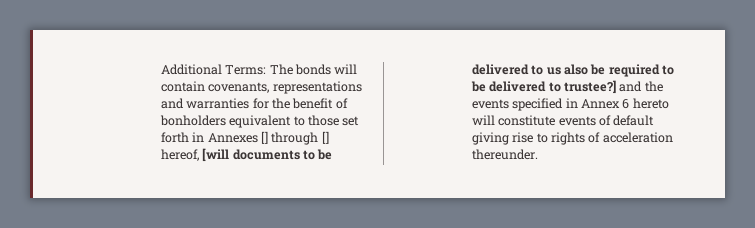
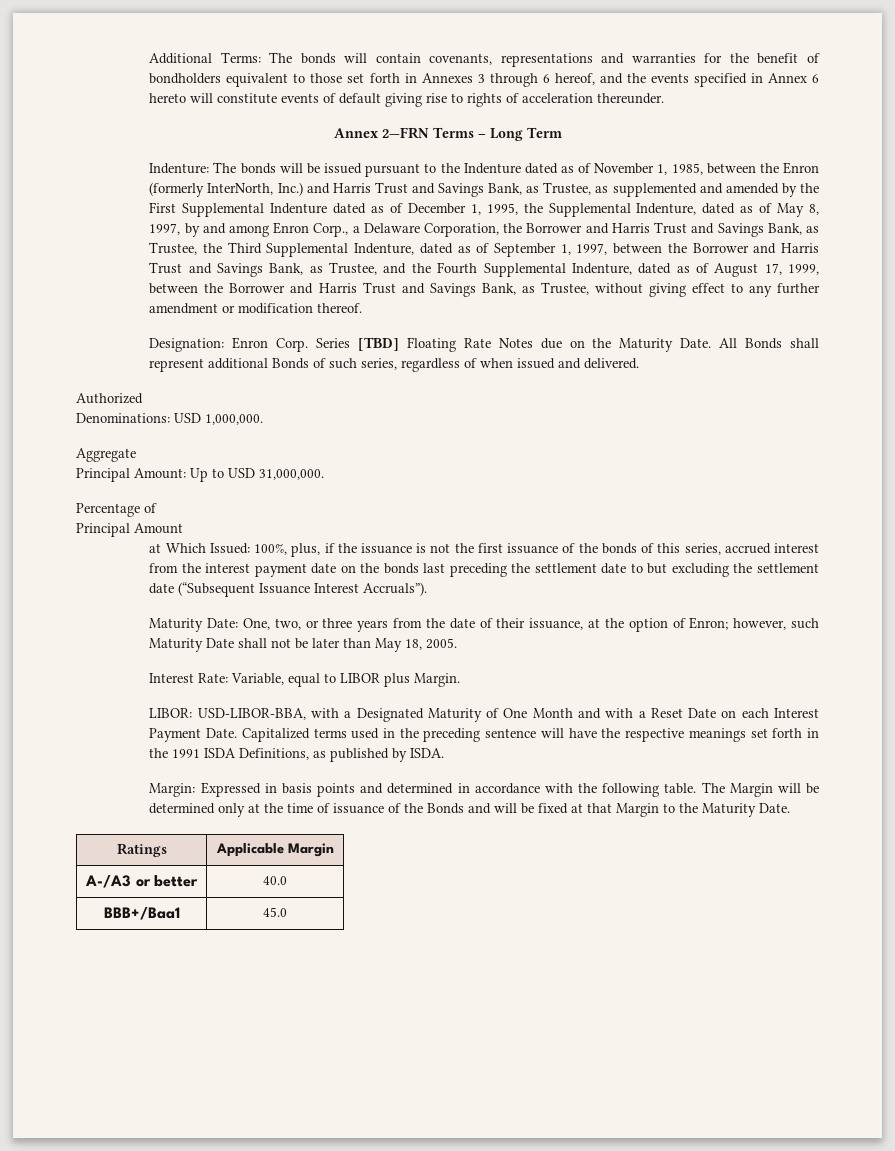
- Additional Terms: The bonds will contain covenants, representations and warranties for the benefit of bonholders equivalent to those set forth in Annexes [] through [] hereof, [will documents to be delivered to us also be required to be delivered to trustee?] and the events specified in Annex 6 hereto will constitute events of default giving rise to rights of acceleration thereunder.
+ Additional Terms: The bonds will contain covenants, representations and warranties for the benefit of bondholders equivalent to those set forth in Annexes 3 through 6 hereof, and the events specified in Annex 6 hereto will constitute events of default giving rise to rights of acceleration thereunder.
+ Annex 2—FRN Terms – Long Term
+ Indenture: The bonds will be issued pursuant to the Indenture dated as of November 1, 1985, between the Enron (formerly InterNorth, Inc.) and Harris Trust and Savings Bank, as Trustee, as supplemented and amended by the First Supplemental Indenture dated as of December 1, 1995, the Supplemental Indenture, dated as of May 8, 1997, by and among Enron Corp., a Delaware Corporation, the Borrower and Harris Trust and Savings Bank, as Trustee, the Third Supplemental Indenture, dated as of September 1, 1997, between the Borrower and Harris Trust and Savings Bank, as Trustee, and the Fourth Supplemental Indenture, dated as of August 17, 1999, between the Borrower and Harris Trust and Savings Bank, as Trustee, without giving effect to any further amendment or modification thereof.
+ Designation: Enron Corp. Series [TBD] Floating Rate Notes due on the Maturity Date. All Bonds shall represent additional Bonds of such series, regardless of when issued and delivered.
+ Authorized
+ Denominations: USD 1,000,000.
+ Aggregate
+ Principal Amount: Up to USD 31,000,000.
+ Percentage of
+ Principal Amount
+ at Which Issued: 100%, plus, if the issuance is not the first issuance of the bonds of this series, accrued interest from the interest payment date on the bonds last preceding the settlement date to but excluding the settlement date (“Subsequent Issuance Interest Accruals”).
+ Maturity Date: One, two, or three years from the date of their issuance, at the option of Enron; however, such Maturity Date shall not be later than May 18, 2005.
+ Interest Rate: Variable, equal to LIBOR plus Margin.
+ LIBOR: USD-LIBOR-BBA, with a Designated Maturity of One Month and with a Reset Date on each Interest Payment Date. Capitalized terms used in the preceding sentence will have the respective meanings set forth in the 1991 ISDA Definitions, as published by ISDA.
+ Margin: Expressed in basis points and determined in accordance with the following table. The Margin will be determined only at the time of issuance of the Bonds and will be fixed at that Margin to the Maturity Date.
+ Ratings | Applicable Margin
+ A-/A3 or better | 40.0
+ BBB+/Baa1 | 45.0

